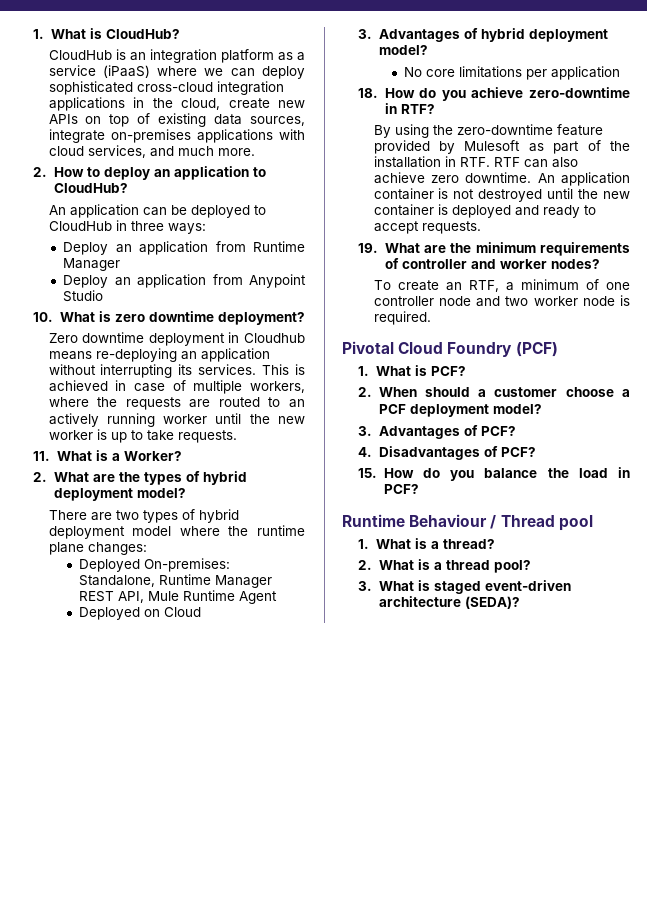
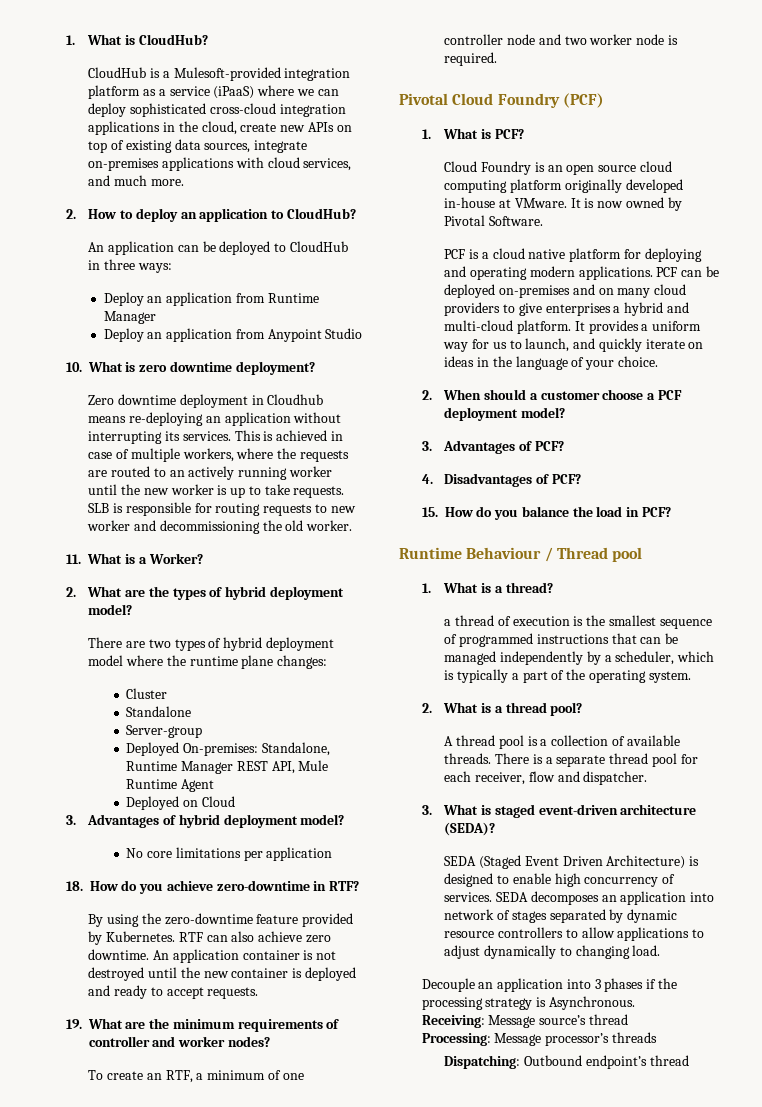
- CloudHub is an integration platform as a service (iPaaS) where we can deploy sophisticated cross-cloud integration applications in the cloud, create new APIs on top of existing data sources, integrate on-premises applications with cloud services, and much more.
+ CloudHub is a Mulesoft-provided integration platform as a service (iPaaS) where we can deploy sophisticated cross-cloud integration applications in the cloud, create new APIs on top of existing data sources, integrate on-premises applications with cloud services, and much more.
+ SLB is responsible for routing requests to new worker and decommissioning the old worker.
+ Cluster
+ Standalone
+ Server-group
- By using the zero-downtime feature provided by Mulesoft as part of the installation in RTF. RTF can also achieve zero downtime.
+ By using the zero-downtime feature provided by Kubernetes. RTF can also achieve zero downtime.
+ Cloud Foundry is an open source cloud computing platform originally developed in-house at VMware. It is now owned by Pivotal Software.
+ PCF is a cloud native platform for deploying and operating modern applications. PCF can be deployed on-premises and on many cloud providers to give enterprises a hybrid and multi-cloud platform. It provides a uniform way for us to launch, and quickly iterate on ideas in the language of your choice.
+ a thread of execution is the smallest sequence of programmed instructions that can be managed independently by a scheduler, which is typically a part of the operating system.
+ A thread pool is a collection of available threads. There is a separate thread pool for each receiver, flow and dispatcher.
+ SEDA (Staged Event Driven Architecture) is designed to enable high concurrency of services. SEDA decomposes an application into network of stages separated by dynamic resource controllers to allow applications to adjust dynamically to changing load.
+ Decouple an application into 3 phases if the processing strategy is Asynchronous.
+ Receiving: Message source’s thread
+ Processing: Message processor’s threads
+ Dispatching: Outbound endpoint’s thread

